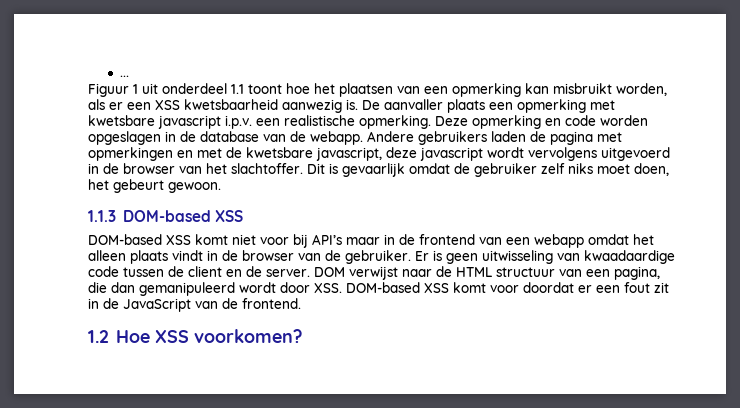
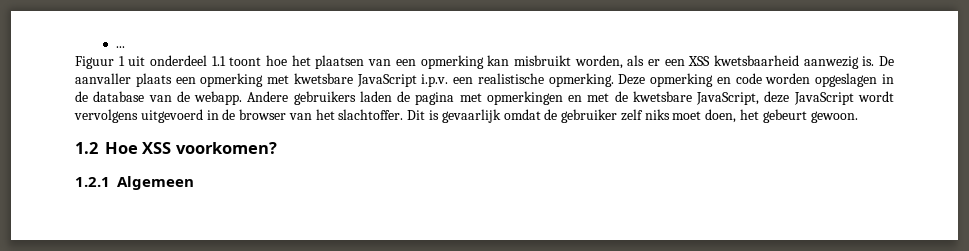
- De aanvaller plaats een opmerking met kwetsbare javascript i.p.v. een realistische opmerking.
+ De aanvaller plaats een opmerking met kwetsbare JavaScript i.p.v. een realistische opmerking.
- Andere gebruikers laden de pagina met opmerkingen en met de kwetsbare javascript, deze javascript wordt vervolgens uitgevoerd in de browser van het slachtoffer.
+ Andere gebruikers laden de pagina met opmerkingen en met de kwetsbare JavaScript, deze JavaScript wordt vervolgens uitgevoerd in de browser van het slachtoffer.
- 1.1.3 DOM-based XSS
- DOM-based XSS komt niet voor bij API’s maar in de frontend van een webapp omdat het alleen plaats vindt in de browser van de gebruiker. Er is geen uitwisseling van kwaadaardige code tussen de client en de server. DOM verwijst naar de HTML structuur van een pagina, die dan gemanipuleerd wordt door XSS. DOM-based XSS komt voor doordat er een fout zit in de JavaScript van de frontend.
+ 1.2.1 Algemeen

